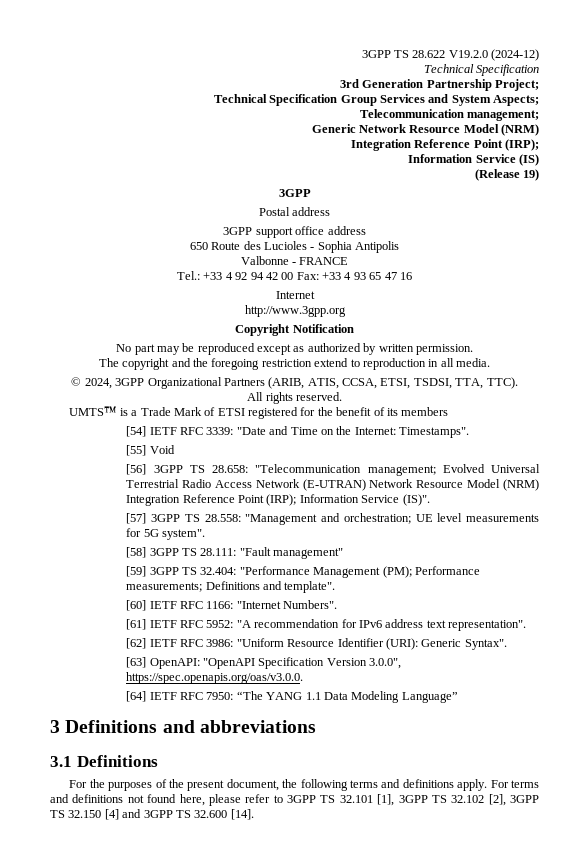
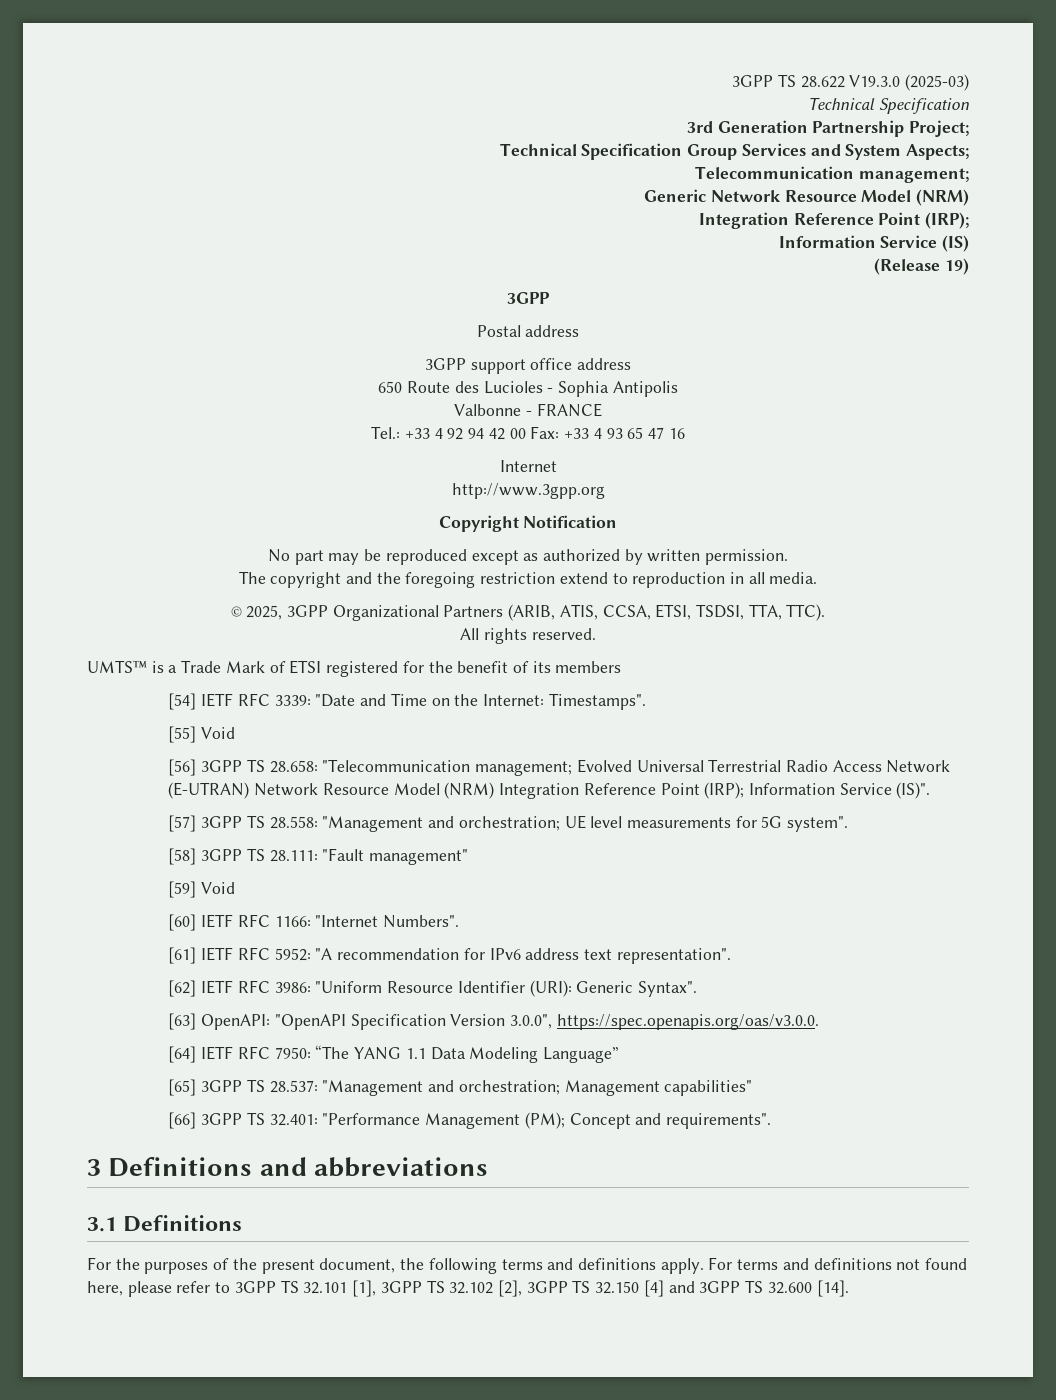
- 3GPP TS 28.622 V19.2.0 (2024-12)
+ 3GPP TS 28.622 V19.3.0 (2025-03)
- © 2024, 3GPP Organizational Partners (ARIB, ATIS, CCSA, ETSI, TSDSI, TTA, TTC).
+ © 2025, 3GPP Organizational Partners (ARIB, ATIS, CCSA, ETSI, TSDSI, TTA, TTC).
- [59] 3GPP TS 32.404: "Performance Management (PM); Performance measurements; Definitions and template".
+ [59] Void
+ [65] 3GPP TS 28.537: "Management and orchestration; Management capabilities"
+ [66] 3GPP TS 32.401: "Performance Management (PM); Concept and requirements".

